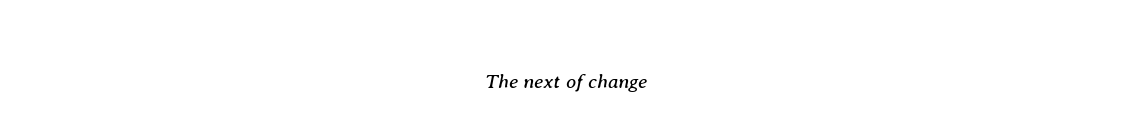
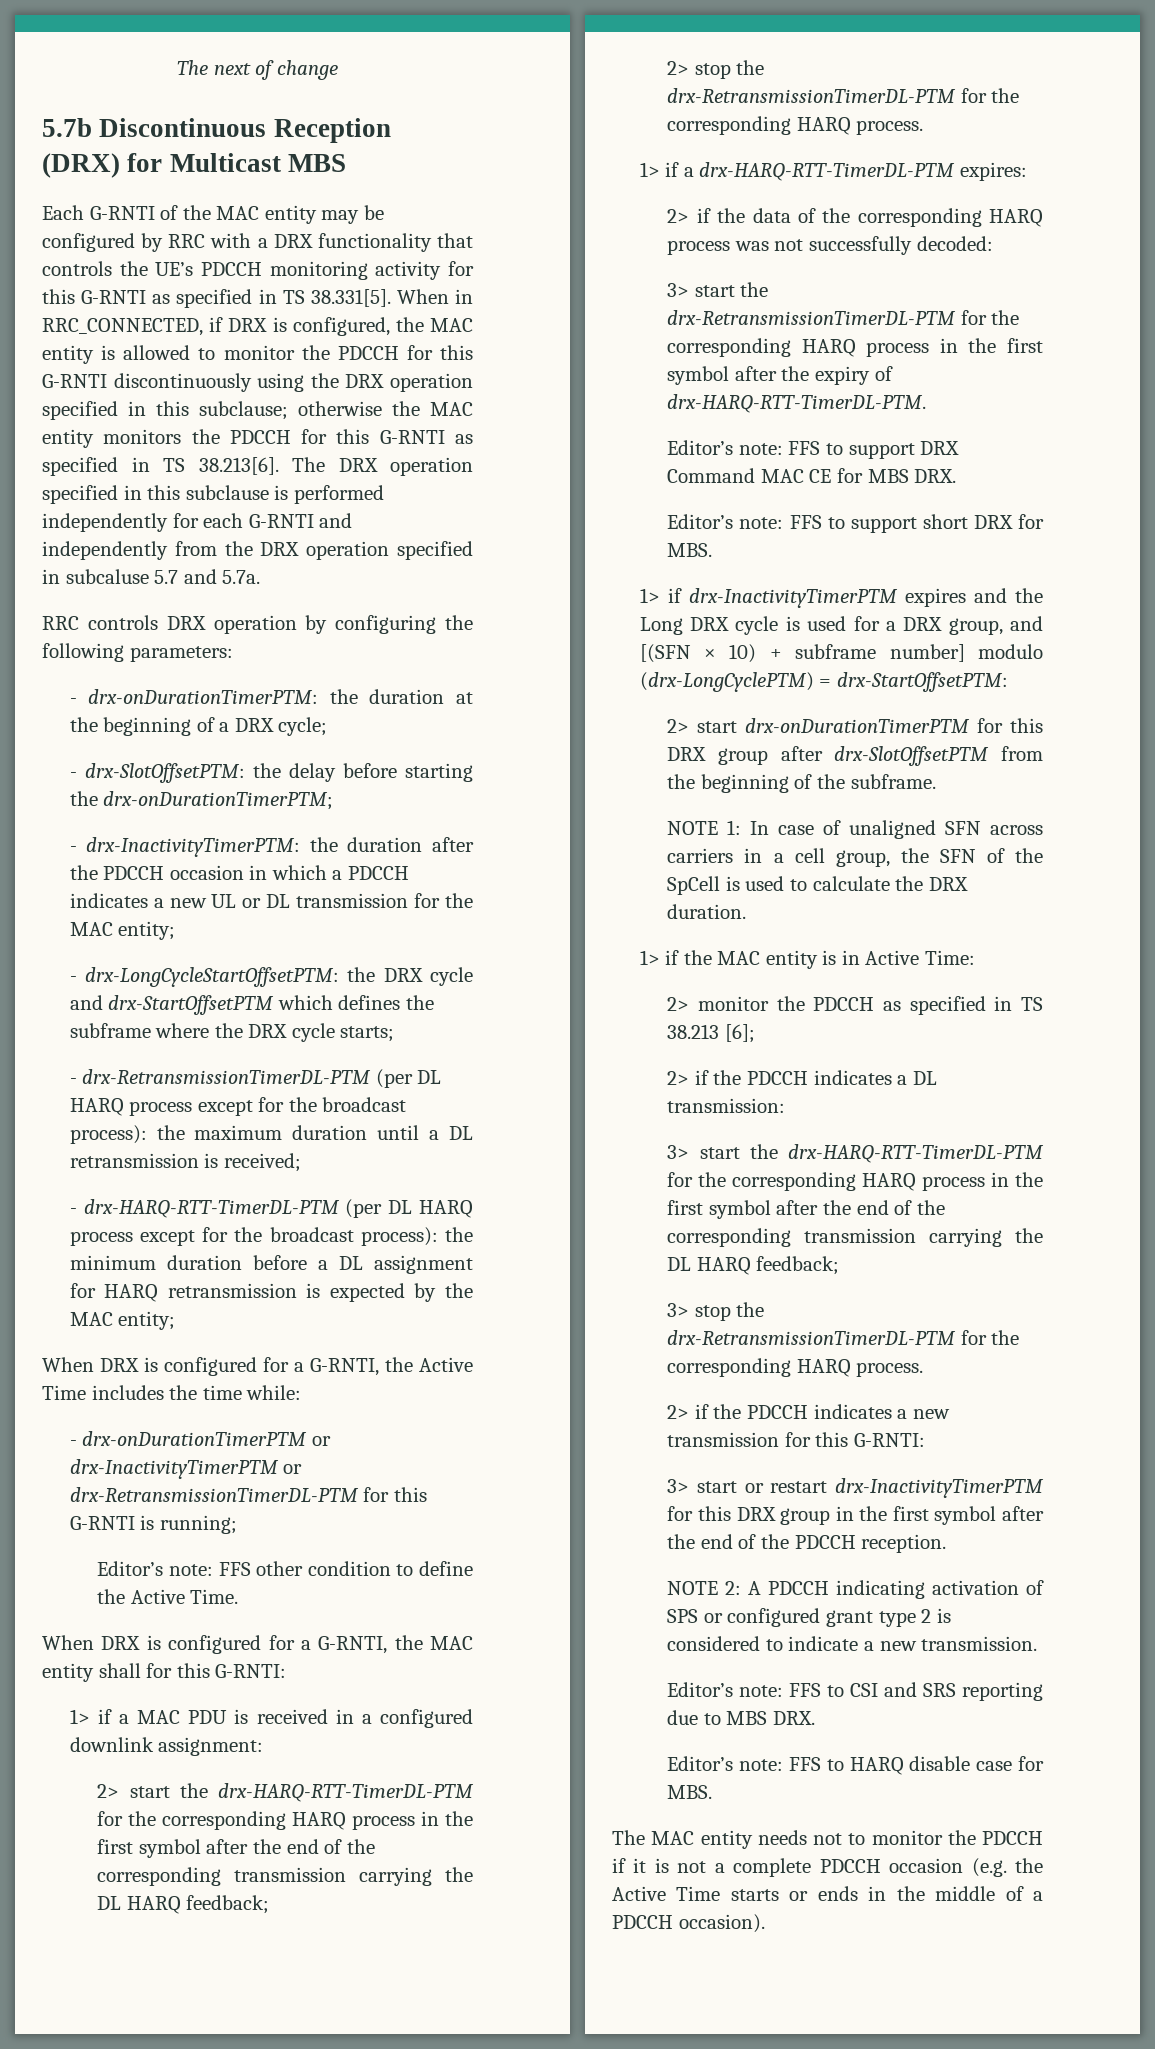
+ 5.7b Discontinuous Reception (DRX) for Multicast MBS
+ Each G-RNTI of the MAC entity may be configured by RRC with a DRX functionality that controls the UE’s PDCCH monitoring activity for this G-RNTI as specified in TS 38.331[5]. When in RRC_CONNECTED, if DRX is configured, the MAC entity is allowed to monitor the PDCCH for this G-RNTI discontinuously using the DRX operation specified in this subclause; otherwise the MAC entity monitors the PDCCH for this G-RNTI as specified in TS 38.213[6]. The DRX operation specified in this subclause is performed independently for each G-RNTI and independently from the DRX operation specified in subcaluse 5.7 and 5.7a.
+ RRC controls DRX operation by configuring the following parameters:
+ - drx-onDurationTimerPTM: the duration at the beginning of a DRX cycle;
+ - drx-SlotOffsetPTM: the delay before starting the drx-onDurationTimerPTM;
+ - drx-InactivityTimerPTM: the duration after the PDCCH occasion in which a PDCCH indicates a new UL or DL transmission for the MAC entity;
+ - drx-LongCycleStartOffsetPTM: the DRX cycle and drx-StartOffsetPTM which defines the subframe where the DRX cycle starts;
+ - drx-RetransmissionTimerDL-PTM (per DL HARQ process except for the broadcast process): the maximum duration until a DL retransmission is received;
+ - drx-HARQ-RTT-TimerDL-PTM (per DL HARQ process except for the broadcast process): the minimum duration before a DL assignment for HARQ retransmission is expected by the MAC entity;
+ When DRX is configured for a G-RNTI, the Active Time includes the time while:
+ - drx-onDurationTimerPTM or drx-InactivityTimerPTM or drx-RetransmissionTimerDL-PTM for this G-RNTI is running;
+ Editor’s note: FFS other condition to define the Active Time.
+ When DRX is configured for a G-RNTI, the MAC entity shall for this G-RNTI:
+ 1> if a MAC PDU is received in a configured downlink assignment:
+ 2> start the drx-HARQ-RTT-TimerDL-PTM for the corresponding HARQ process in the first symbol after the end of the corresponding transmission carrying the DL HARQ feedback;
+ 2> stop the drx-RetransmissionTimerDL-PTM for the corresponding HARQ process.
+ 1> if a drx-HARQ-RTT-TimerDL-PTM expires:
+ 2> if the data of the corresponding HARQ process was not successfully decoded:
+ 3> start the drx-RetransmissionTimerDL-PTM for the corresponding HARQ process in the first symbol after the expiry of drx-HARQ-RTT-TimerDL-PTM.
+ Editor’s note: FFS to support DRX Command MAC CE for MBS DRX.
+ Editor’s note: FFS to support short DRX for MBS.
+ 1> if drx-InactivityTimerPTM expires and the Long DRX cycle is used for a DRX group, and [(SFN × 10) + subframe number] modulo (drx-LongCyclePTM) = drx-StartOffsetPTM:
+ 2> start drx-onDurationTimerPTM for this DRX group after drx-SlotOffsetPTM from the beginning of the subframe.
+ NOTE 1: In case of unaligned SFN across carriers in a cell group, the SFN of the SpCell is used to calculate the DRX duration.
+ 1> if the MAC entity is in Active Time:
+ 2> monitor the PDCCH as specified in TS 38.213 [6];
+ 2> if the PDCCH indicates a DL transmission:
+ 3> start the drx-HARQ-RTT-TimerDL-PTM for the corresponding HARQ process in the first symbol after the end of the corresponding transmission carrying the DL HARQ feedback;
+ 3> stop the drx-RetransmissionTimerDL-PTM for the corresponding HARQ process.
+ 2> if the PDCCH indicates a new transmission for this G-RNTI:
+ 3> start or restart drx-InactivityTimerPTM for this DRX group in the first symbol after the end of the PDCCH reception.
+ NOTE 2: A PDCCH indicating activation of SPS or configured grant type 2 is considered to indicate a new transmission.
+ Editor’s note: FFS to CSI and SRS reporting due to MBS DRX.
+ Editor’s note: FFS to HARQ disable case for MBS.
+ The MAC entity needs not to monitor the PDCCH if it is not a complete PDCCH occasion (e.g. the Active Time starts or ends in the middle of a PDCCH occasion).

